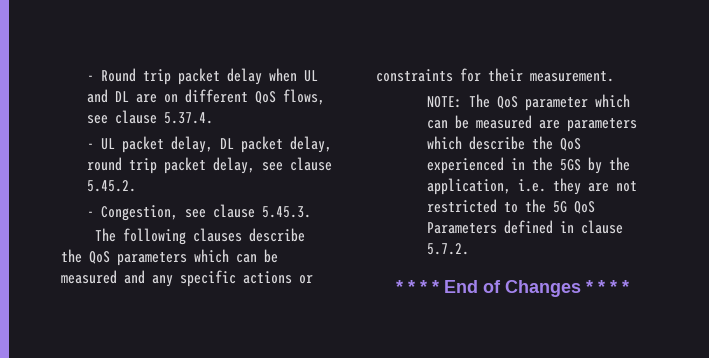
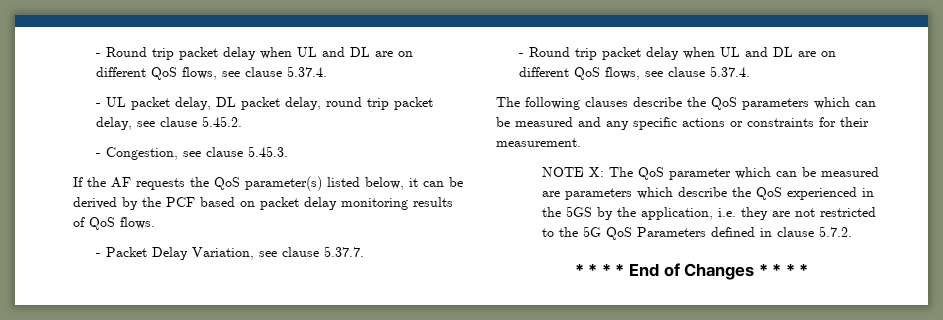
+ If the AF requests the QoS parameter(s) listed below, it can be derived by the PCF based on packet delay monitoring results of QoS flows.
+ - Packet Delay Variation, see clause 5.37.7.
+ - Round trip packet delay when UL and DL are on different QoS flows, see clause 5.37.4.
- NOTE: The QoS parameter which can be measured are parameters which describe the QoS experienced in the 5GS by the application, i.e. they are not restricted to the 5G QoS Parameters defined in clause 5.7.2.
+ NOTE X: The QoS parameter which can be measured are parameters which describe the QoS experienced in the 5GS by the application, i.e. they are not restricted to the 5G QoS Parameters defined in clause 5.7.2.

